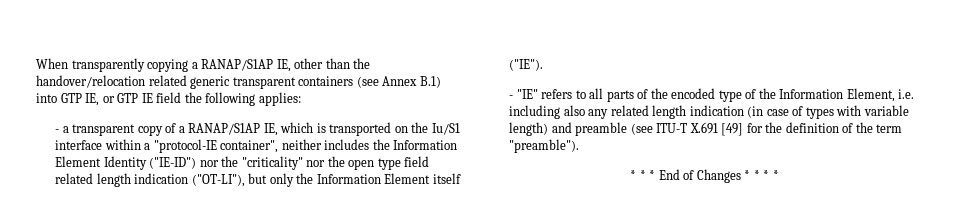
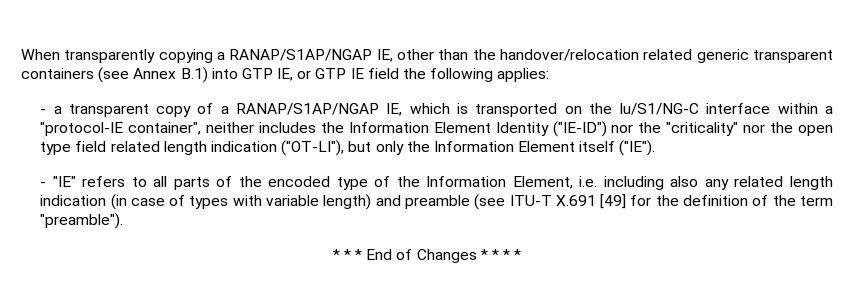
- When transparently copying a RANAP/S1AP IE, other than the handover/relocation related generic transparent containers (see Annex B.1) into GTP IE, or GTP IE field the following applies:
+ When transparently copying a RANAP/S1AP/NGAP IE, other than the handover/relocation related generic transparent containers (see Annex B.1) into GTP IE, or GTP IE field the following applies:
- - a transparent copy of a RANAP/S1AP IE, which is transported on the Iu/S1 interface within a "protocol-IE container", neither includes the Information Element Identity ("IE-ID") nor the "criticality" nor the open type field related length indication ("OT-LI"), but only the Information Element itself ("IE").
+ - a transparent copy of a RANAP/S1AP/NGAP IE, which is transported on the Iu/S1/NG-C interface within a "protocol-IE container", neither includes the Information Element Identity ("IE-ID") nor the "criticality" nor the open type field related length indication ("OT-LI"), but only the Information Element itself ("IE").

